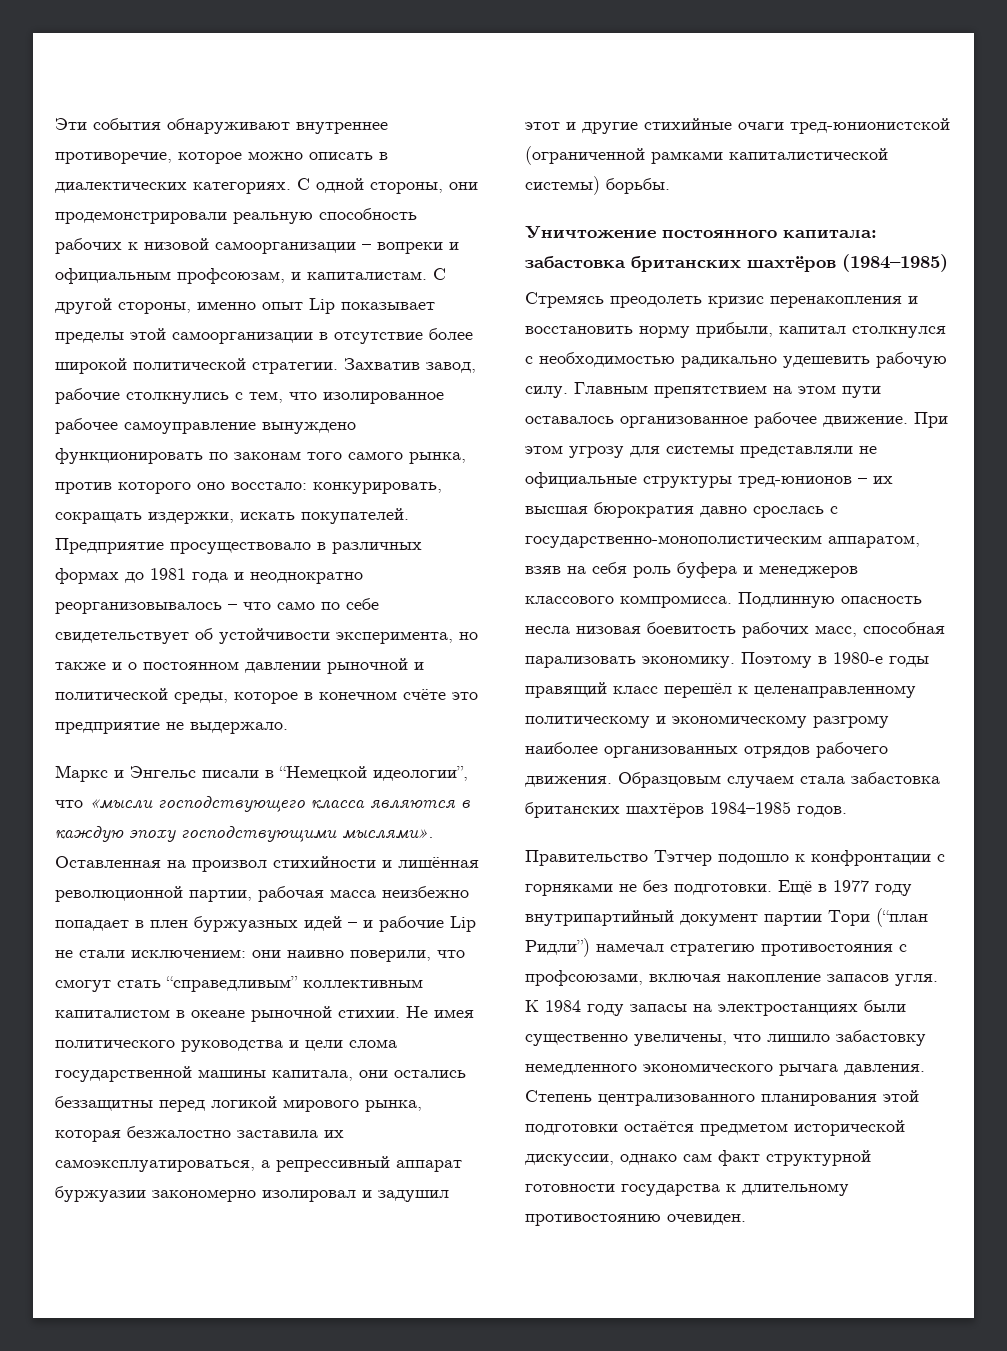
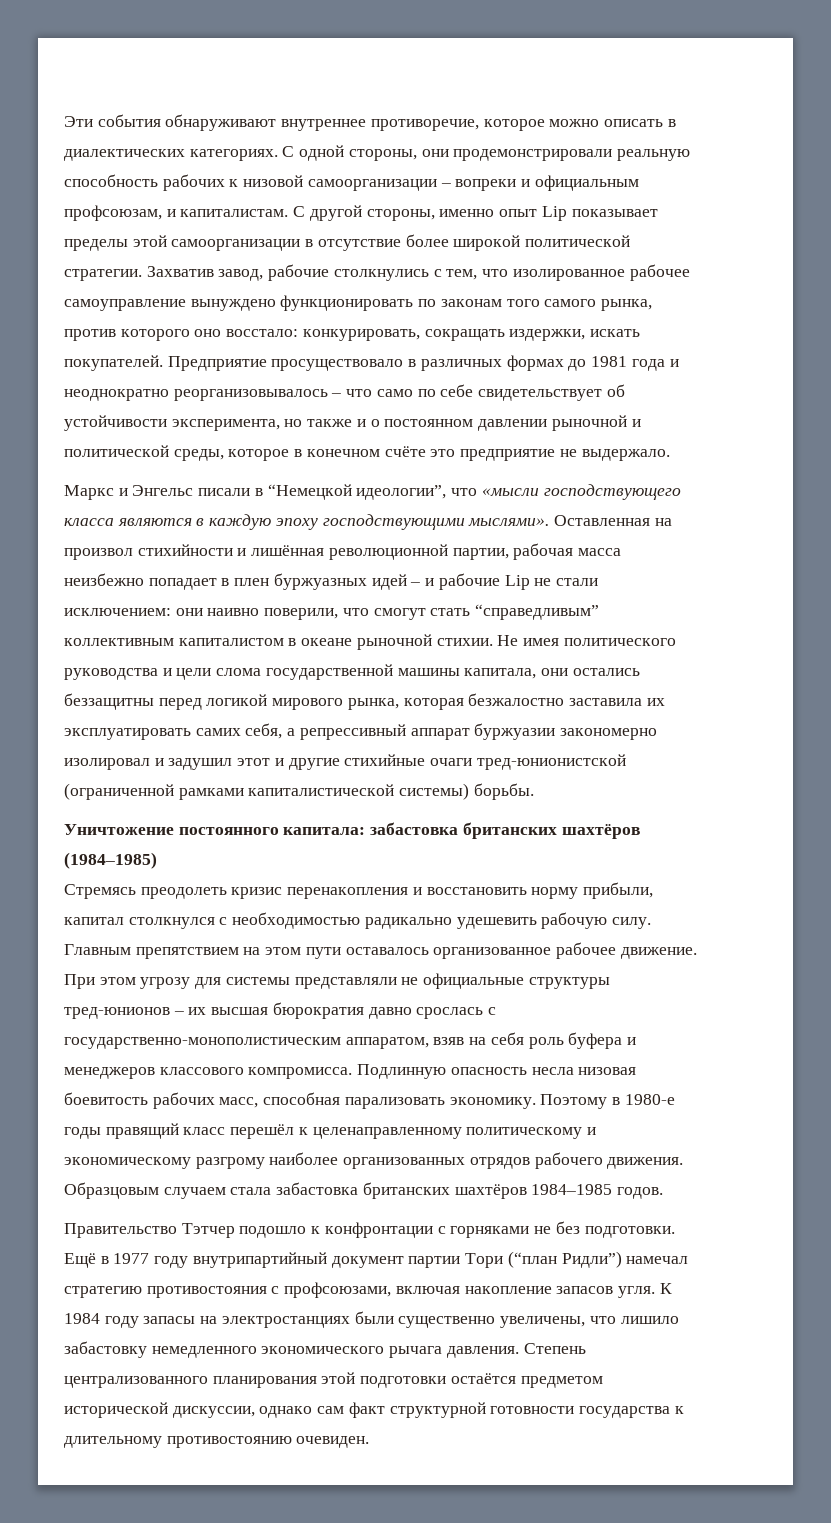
- Не имея политического руководства и цели слома государственной машины капитала, они остались беззащитны перед логикой мирового рынка, которая безжалостно заставила их самоэксплуатироваться, а репрессивный аппарат буржуазии закономерно изолировал и задушил этот и другие стихийные очаги тред-юнионистской (ограниченной рамками капиталистической системы) борьбы.
+ Не имея политического руководства и цели слома государственной машины капитала, они остались беззащитны перед логикой мирового рынка, которая безжалостно заставила их эксплуатировать самих себя, а репрессивный аппарат буржуазии закономерно изолировал и задушил этот и другие стихийные очаги тред-юнионистской (ограниченной рамками капиталистической системы) борьбы.

